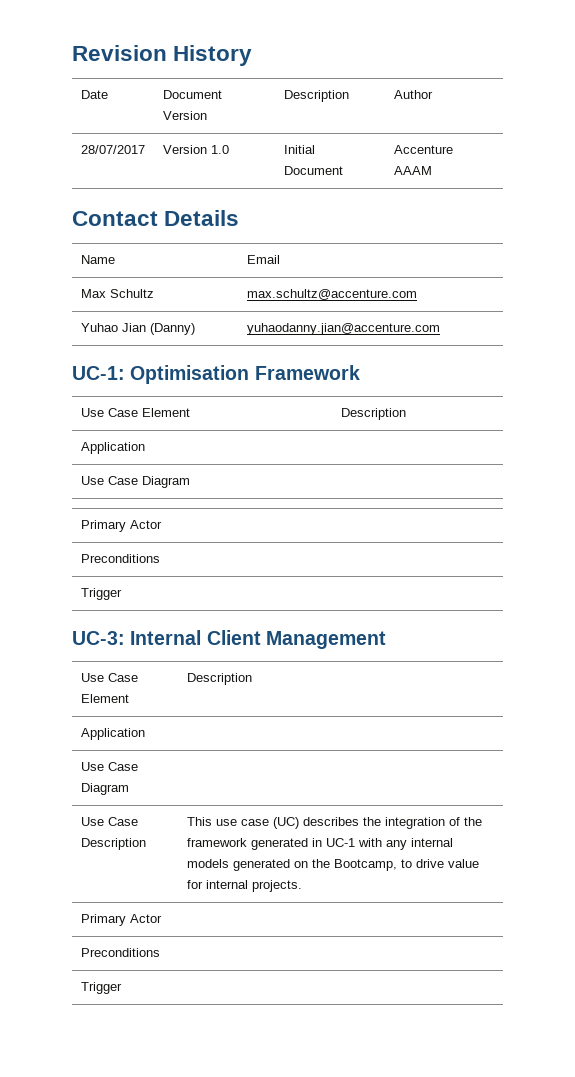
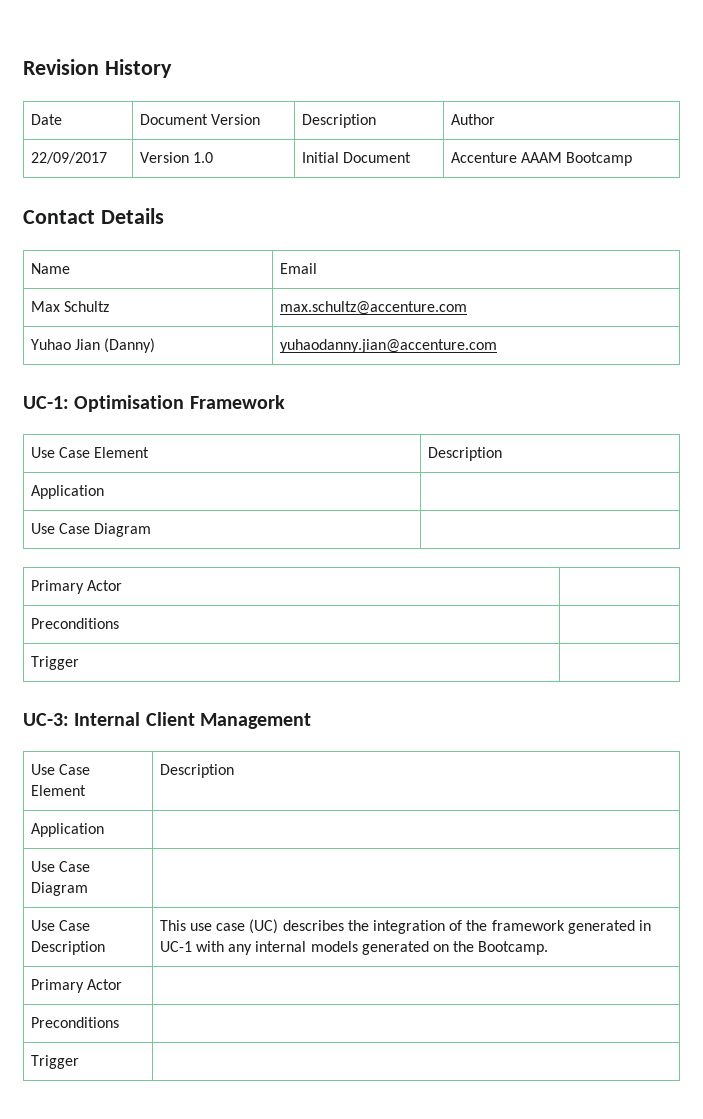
- 28/07/2017 | Version 1.0 | Initial Document | Accenture AAAM
+ 22/09/2017 | Version 1.0 | Initial Document | Accenture AAAM Bootcamp
- Use Case Description | This use case (UC) describes the integration of the framework generated in UC-1 with any internal models generated on the Bootcamp, to drive value for internal projects.
+ Use Case Description | This use case (UC) describes the integration of the framework generated in UC-1 with any internal models generated on the Bootcamp.

